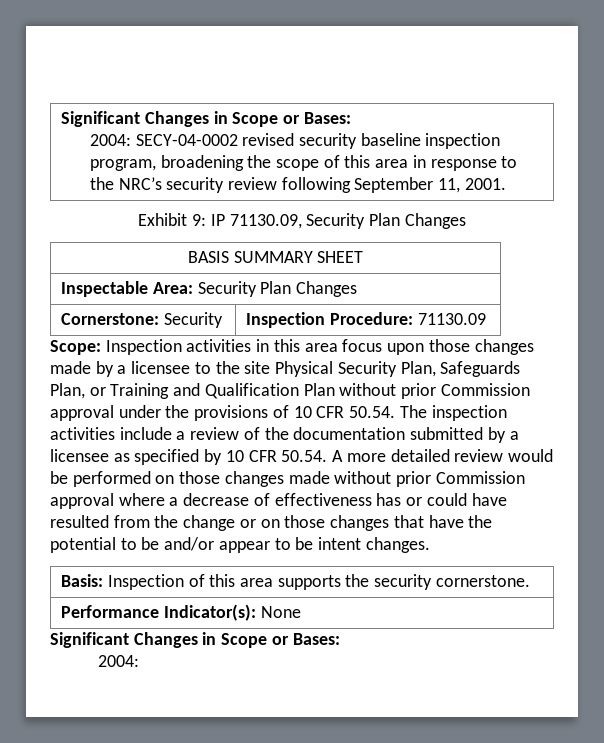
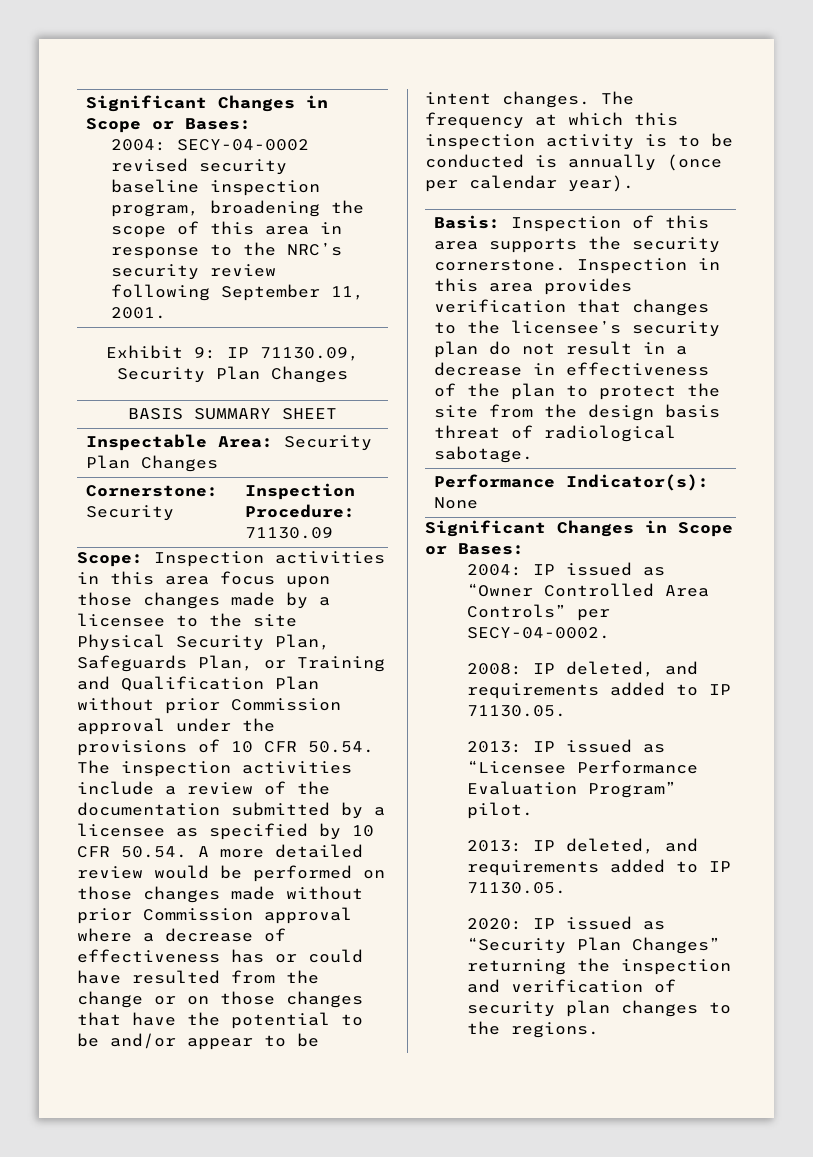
+ The frequency at which this inspection activity is to be conducted is annually (once per calendar year).
+ Inspection in this area provides verification that changes to the licensee’s security plan do not result in a decrease in effectiveness of the plan to protect the site from the design basis threat of radiological sabotage.
  Performance Indicator(s): None
  Significant Changes in Scope or Bases:
- 2004:
+ 2004: IP issued as “Owner Controlled Area Controls” per SECY-04-0002.
+ 2008: IP deleted, and requirements added to IP 71130.05.
+ 2013: IP issued as “Licensee Performance Evaluation Program” pilot.
+ 2013: IP deleted, and requirements added to IP 71130.05.
+ 2020: IP issued as “Security Plan Changes” returning the inspection and verification of security plan changes to the regions.

